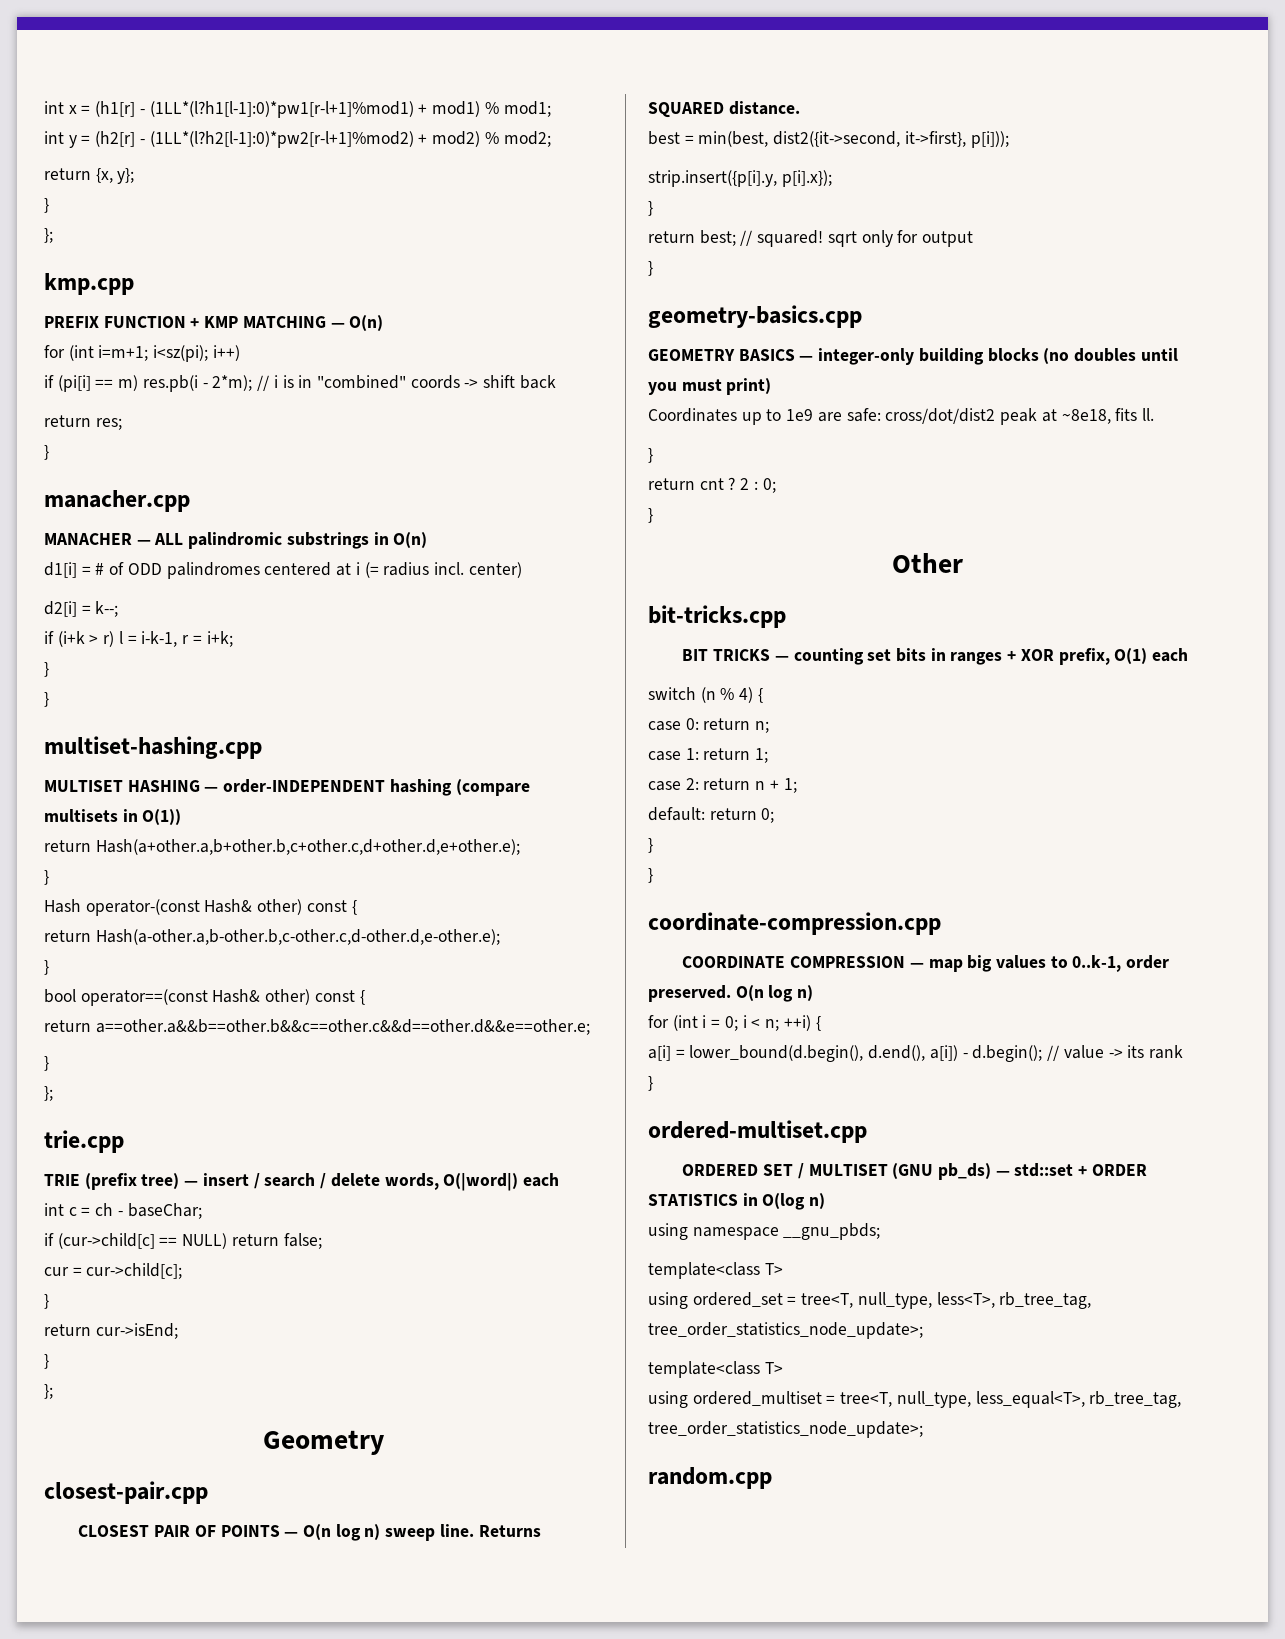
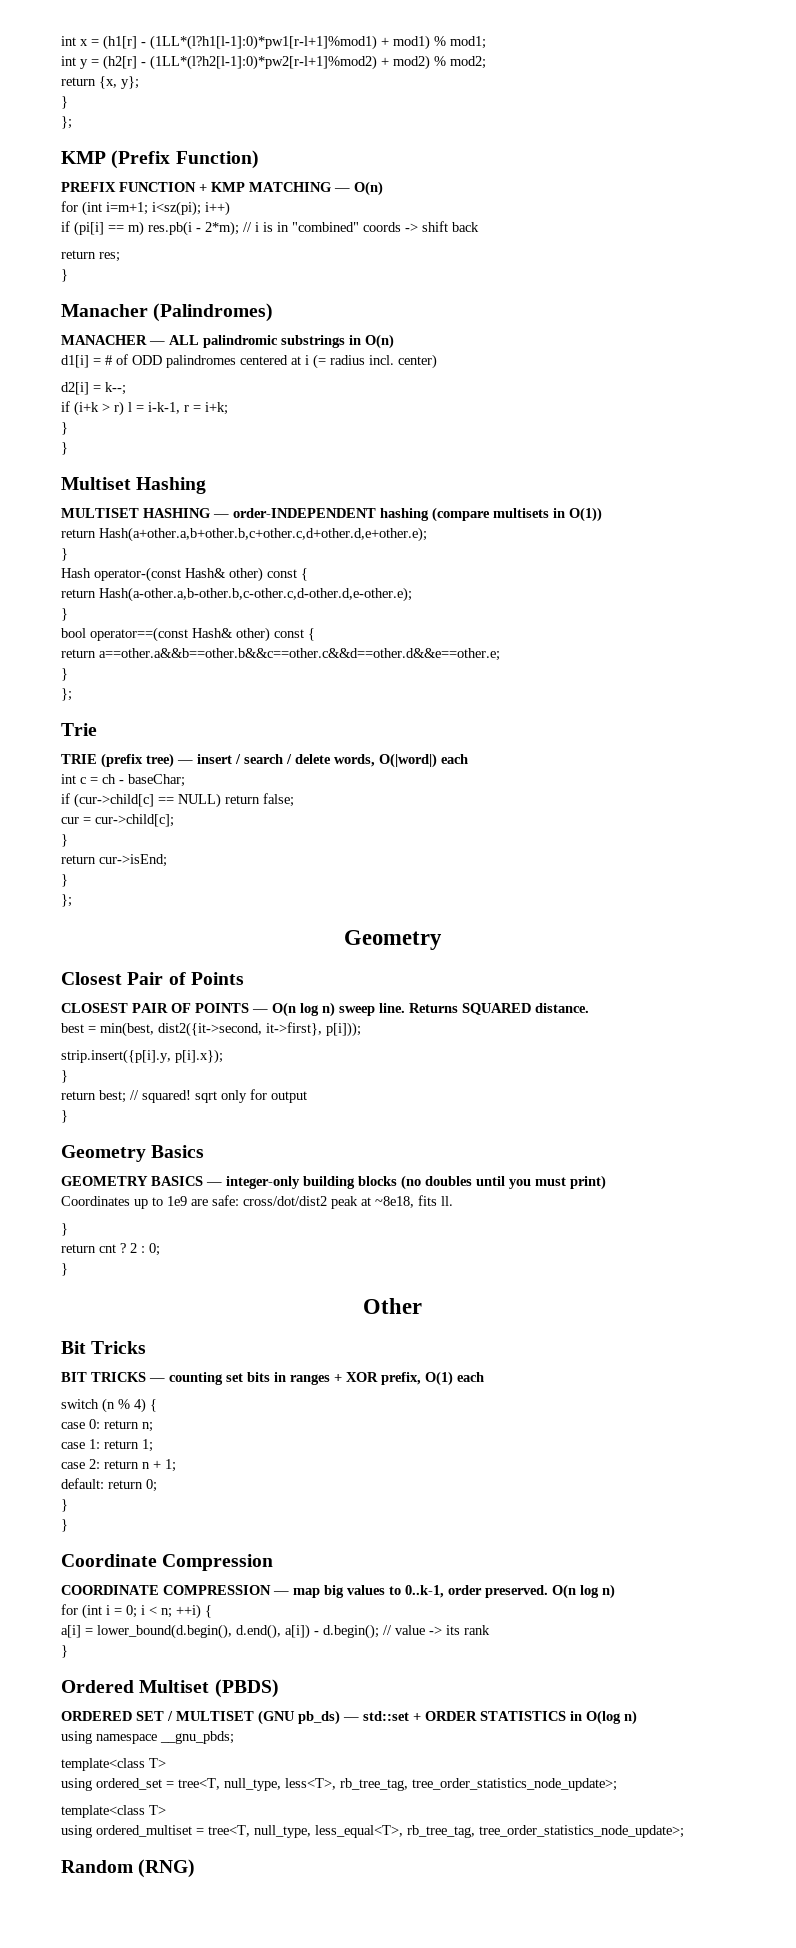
- kmp.cpp
+ KMP (Prefix Function)
- manacher.cpp
+ Manacher (Palindromes)
- multiset-hashing.cpp
+ Multiset Hashing
- trie.cpp
+ Trie
- closest-pair.cpp
+ Closest Pair of Points
- geometry-basics.cpp
+ Geometry Basics
- bit-tricks.cpp
+ Bit Tricks
- coordinate-compression.cpp
+ Coordinate Compression
- ordered-multiset.cpp
+ Ordered Multiset (PBDS)
- random.cpp
+ Random (RNG)

